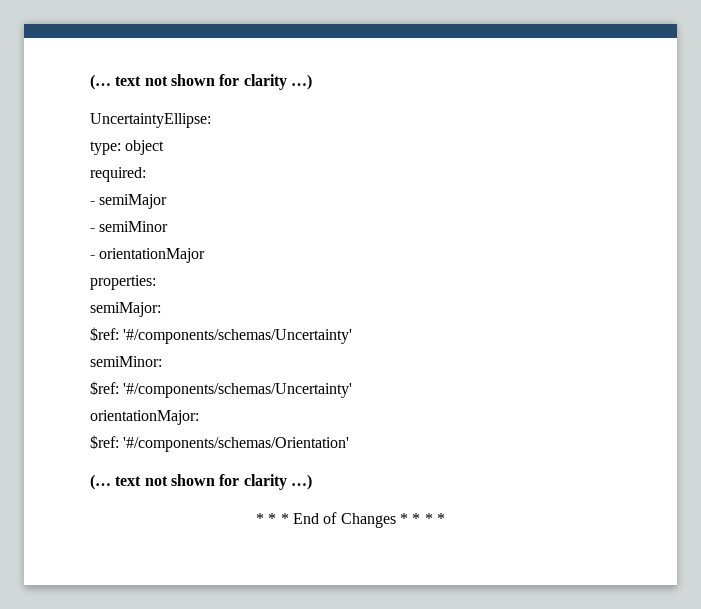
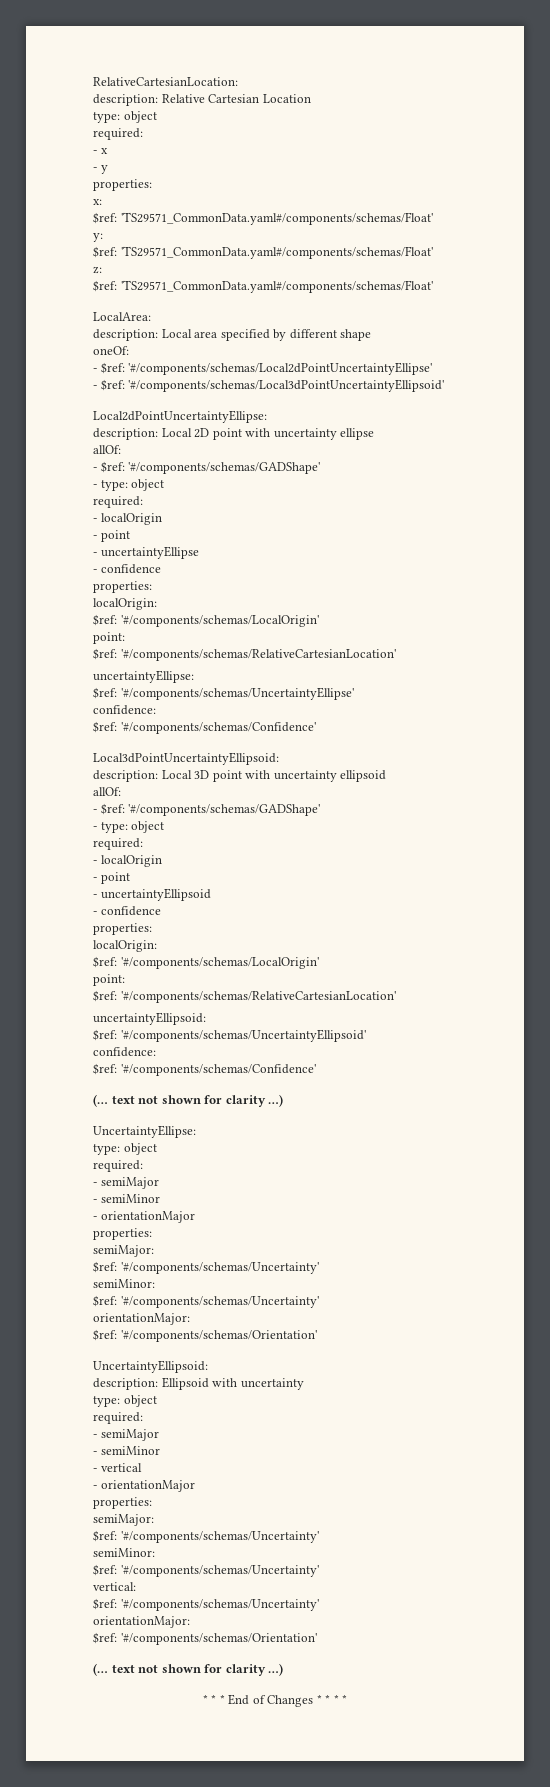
+ RelativeCartesianLocation:
+ description: Relative Cartesian Location
+ type: object
+ required:
+ - x
+ - y
+ properties:
+ x:
+ $ref: 'TS29571_CommonData.yaml#/components/schemas/Float'
+ y:
+ $ref: 'TS29571_CommonData.yaml#/components/schemas/Float'
+ z:
+ $ref: 'TS29571_CommonData.yaml#/components/schemas/Float'
+ LocalArea:
+ description: Local area specified by different shape
+ oneOf:
+ - $ref: '#/components/schemas/Local2dPointUncertaintyEllipse'
+ - $ref: '#/components/schemas/Local3dPointUncertaintyEllipsoid'
+ Local2dPointUncertaintyEllipse:
+ description: Local 2D point with uncertainty ellipse
+ allOf:
+ - $ref: '#/components/schemas/GADShape'
+ - type: object
+ required:
+ - localOrigin
+ - point
+ - uncertaintyEllipse
+ - confidence
+ properties:
+ localOrigin:
+ $ref: '#/components/schemas/LocalOrigin'
+ point:
+ $ref: '#/components/schemas/RelativeCartesianLocation'
+ uncertaintyEllipse:
+ $ref: '#/components/schemas/UncertaintyEllipse'
+ confidence:
+ $ref: '#/components/schemas/Confidence'
+ Local3dPointUncertaintyEllipsoid:
+ description: Local 3D point with uncertainty ellipsoid
+ allOf:
+ - $ref: '#/components/schemas/GADShape'
+ - type: object
+ required:
+ - localOrigin
+ - point
+ - uncertaintyEllipsoid
+ - confidence
+ properties:
+ localOrigin:
+ $ref: '#/components/schemas/LocalOrigin'
+ point:
+ $ref: '#/components/schemas/RelativeCartesianLocation'
+ uncertaintyEllipsoid:
+ $ref: '#/components/schemas/UncertaintyEllipsoid'
+ confidence:
+ $ref: '#/components/schemas/Confidence'
+ UncertaintyEllipsoid:
+ description: Ellipsoid with uncertainty
+ type: object
+ required:
+ - semiMajor
+ - semiMinor
+ - vertical
+ - orientationMajor
+ properties:
+ semiMajor:
+ $ref: '#/components/schemas/Uncertainty'
+ semiMinor:
+ $ref: '#/components/schemas/Uncertainty'
+ vertical:
+ $ref: '#/components/schemas/Uncertainty'
+ orientationMajor:
+ $ref: '#/components/schemas/Orientation'

